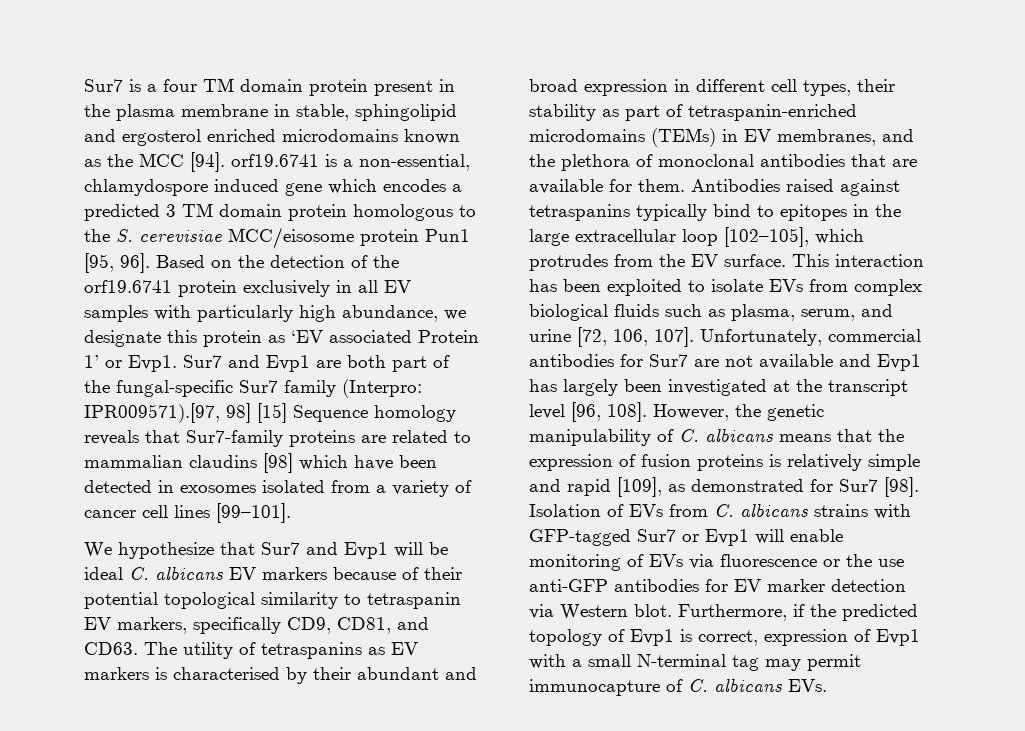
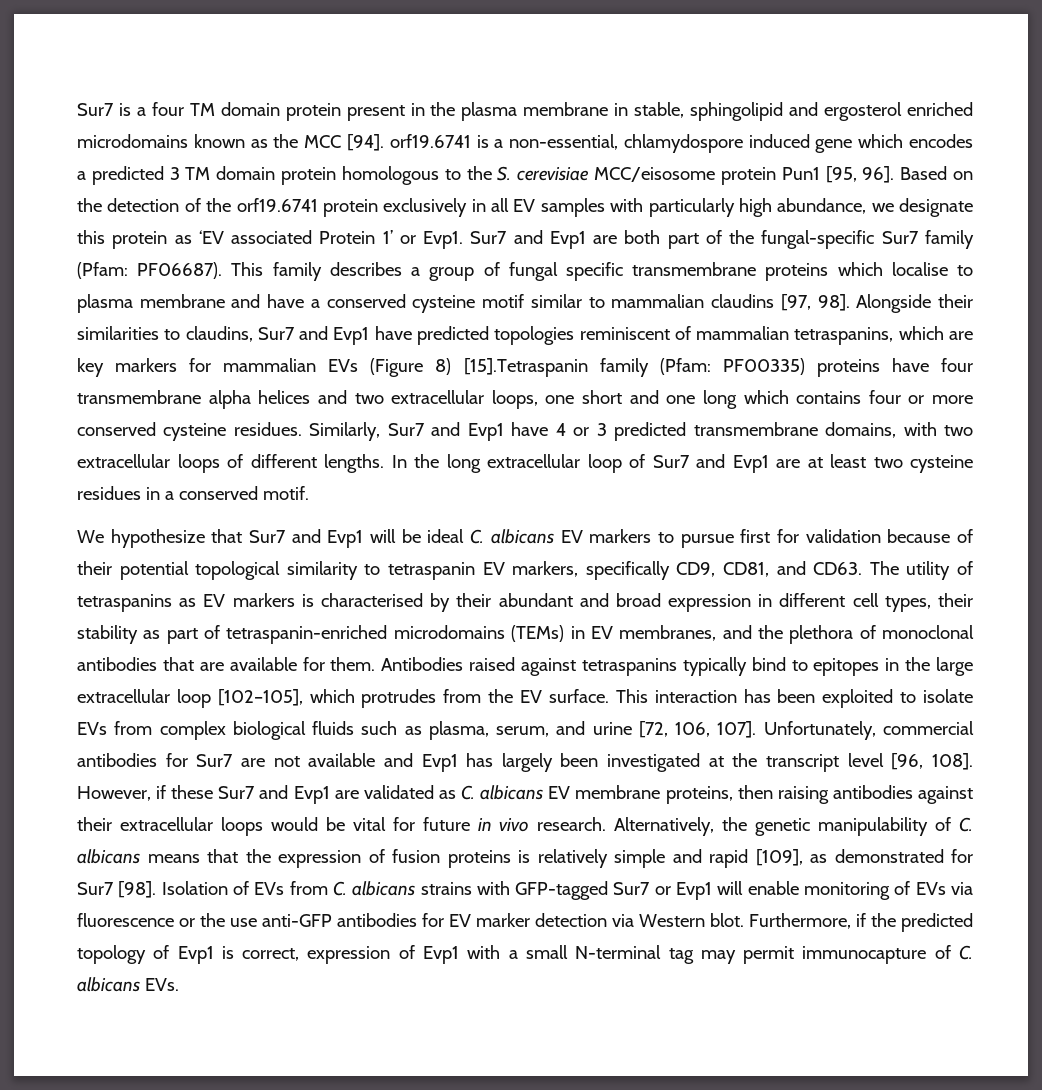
- Sur7 and Evp1 are both part of the fungal-specific Sur7 family (Interpro: IPR009571).[97, 98] [15] Sequence homology reveals that Sur7-family proteins are related to mammalian claudins [98] which have been detected in exosomes isolated from a variety of cancer cell lines [99–101].
+ Sur7 and Evp1 are both part of the fungal-specific Sur7 family (Pfam: PF06687). This family describes a group of fungal specific transmembrane proteins which localise to plasma membrane and have a conserved cysteine motif similar to mammalian claudins [97, 98]. Alongside their similarities to claudins, Sur7 and Evp1 have predicted topologies reminiscent of mammalian tetraspanins, which are key markers for mammalian EVs (Figure 8) [15].Tetraspanin family (Pfam: PF00335) proteins have four transmembrane alpha helices and two extracellular loops, one short and one long which contains four or more conserved cysteine residues. Similarly, Sur7 and Evp1 have 4 or 3 predicted transmembrane domains, with two extracellular loops of different lengths. In the long extracellular loop of Sur7 and Evp1 are at least two cysteine residues in a conserved motif.
- We hypothesize that Sur7 and Evp1 will be ideal C. albicans EV markers because of their potential topological similarity to tetraspanin EV markers, specifically CD9, CD81, and CD63.
+ We hypothesize that Sur7 and Evp1 will be ideal C. albicans EV markers to pursue first for validation because of their potential topological similarity to tetraspanin EV markers, specifically CD9, CD81, and CD63.
- However, the genetic manipulability of C. albicans means that the expression of fusion proteins is relatively simple and rapid [109], as demonstrated for Sur7 [98].
+ However, if these Sur7 and Evp1 are validated as C. albicans EV membrane proteins, then raising antibodies against their extracellular loops would be vital for future in vivo research. Alternatively, the genetic manipulability of C. albicans means that the expression of fusion proteins is relatively simple and rapid [109], as demonstrated for Sur7 [98].

